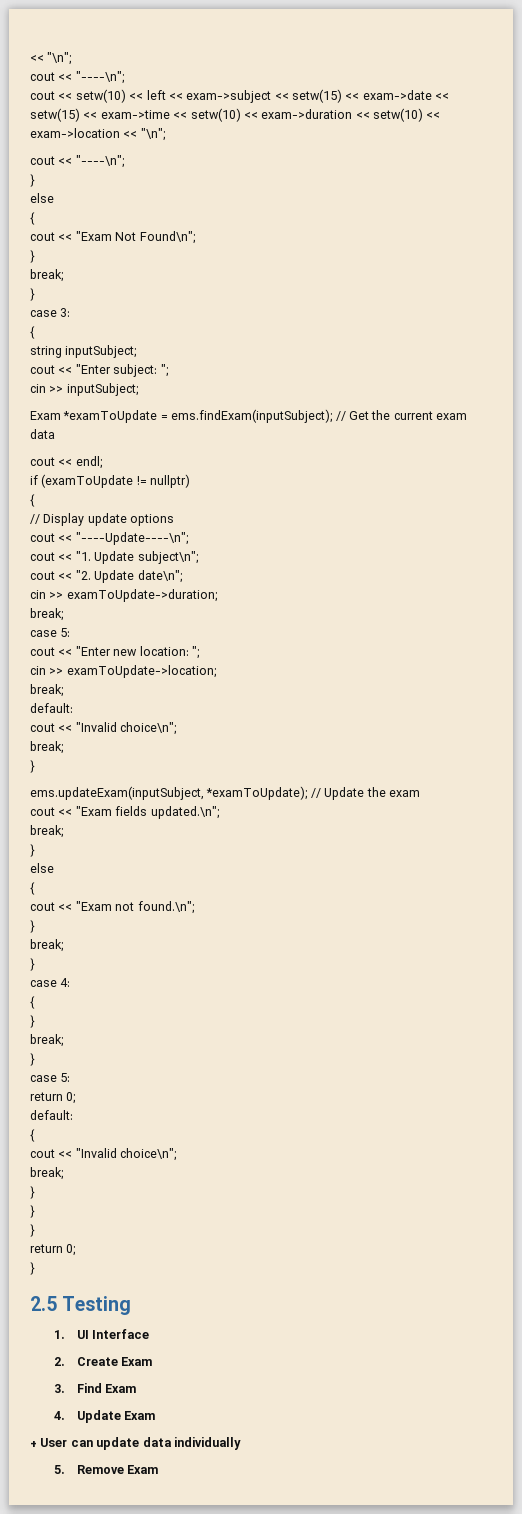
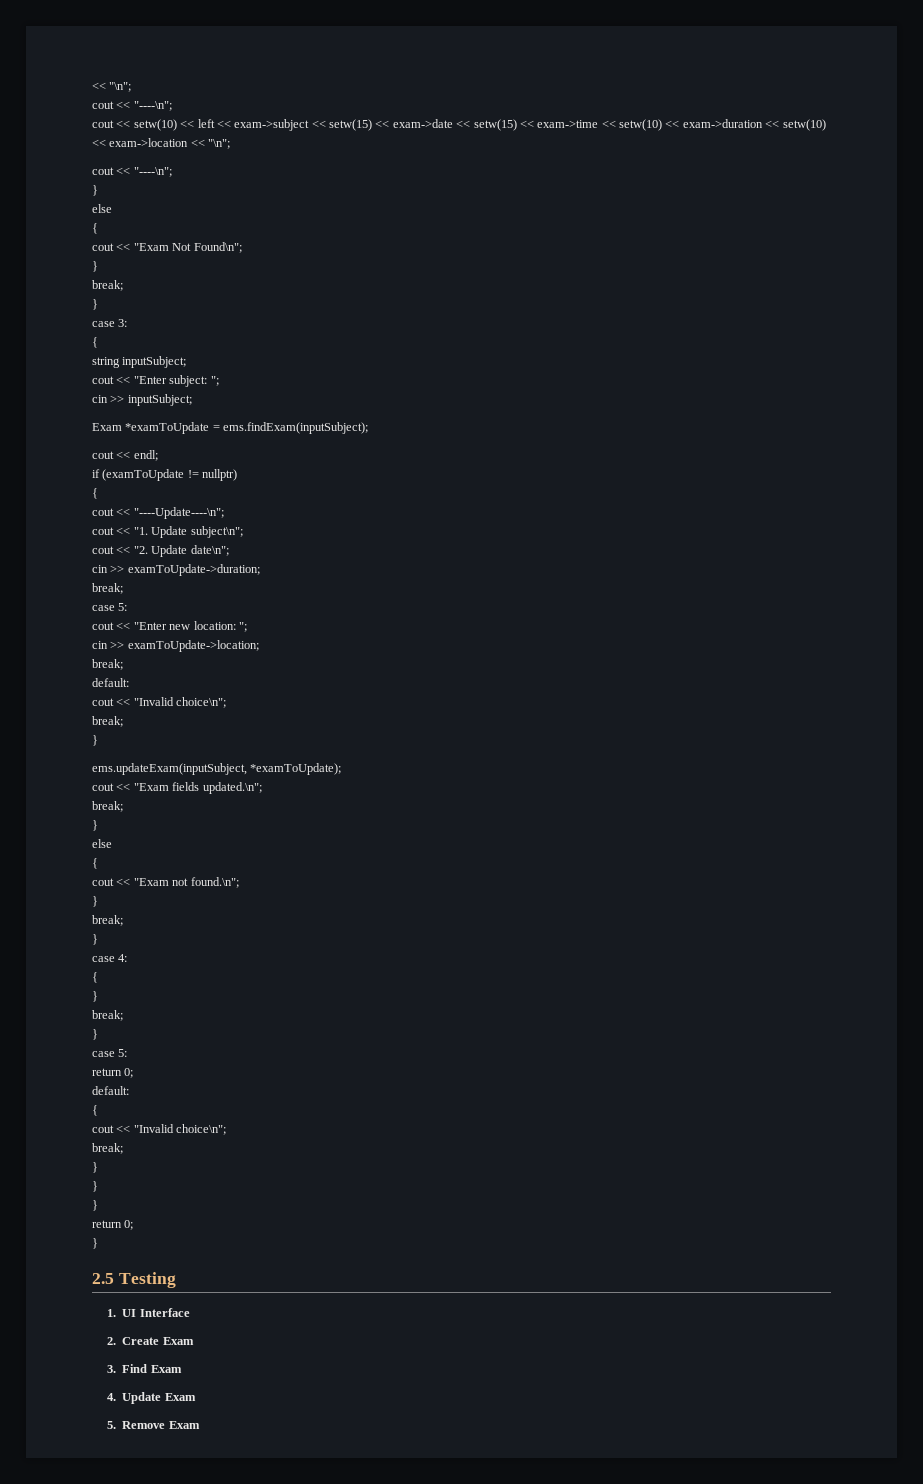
- Exam *examToUpdate = ems.findExam(inputSubject); // Get the current exam data
+ Exam *examToUpdate = ems.findExam(inputSubject);
- // Display update options
- ems.updateExam(inputSubject, *examToUpdate); // Update the exam
+ ems.updateExam(inputSubject, *examToUpdate);
- + User can update data individually

